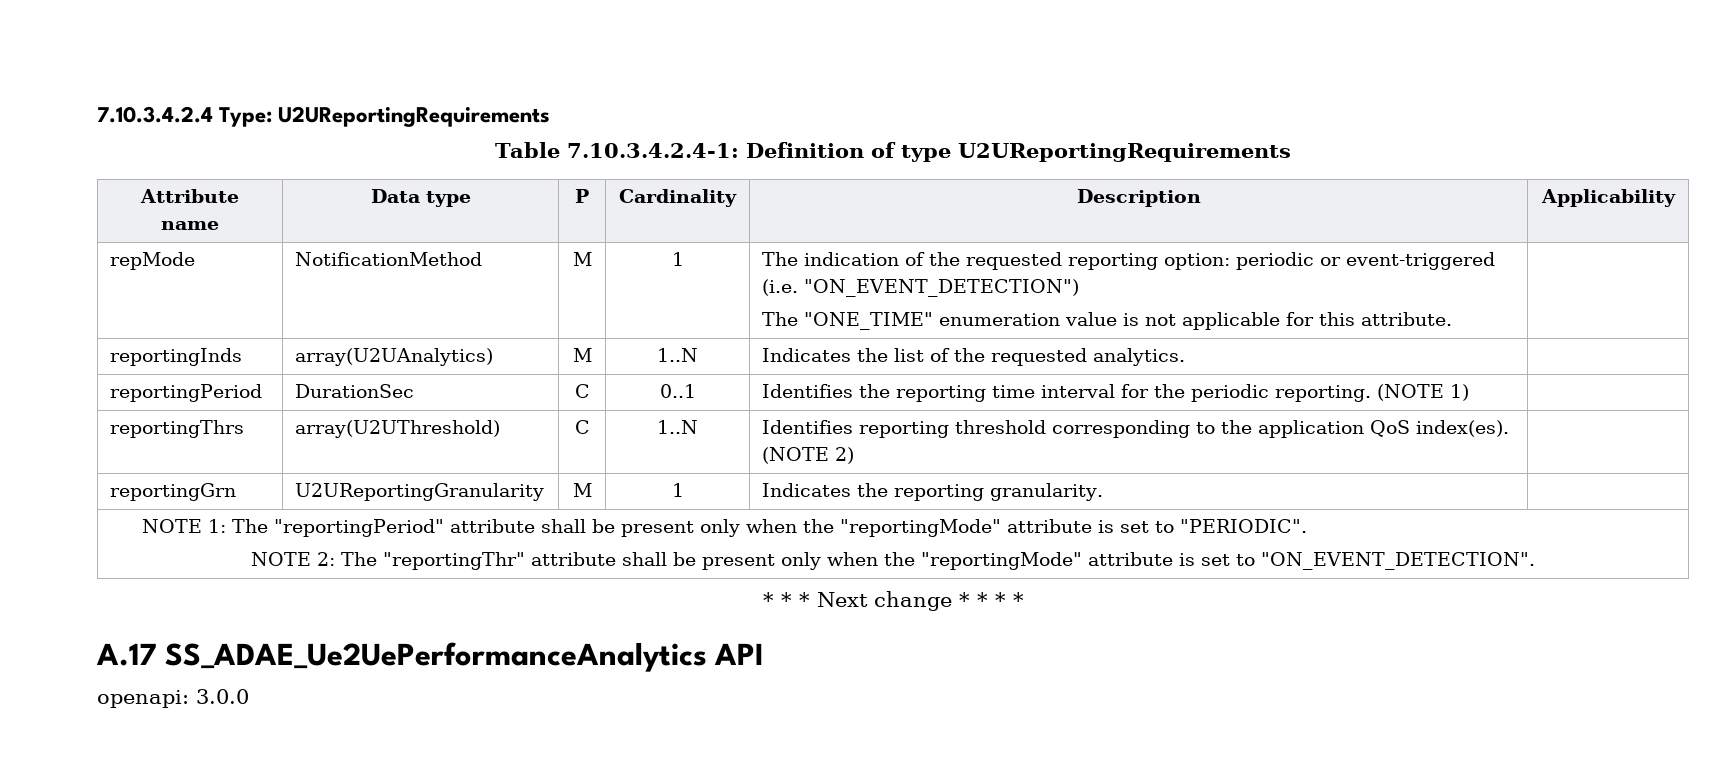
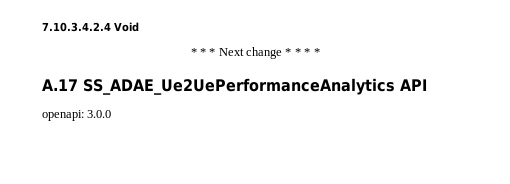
- 7.10.3.4.2.4 Type: U2UReportingRequirements
- Table 7.10.3.4.2.4-1: Definition of type U2UReportingRequirements
- Attribute name | Data type | P | Cardinality | Description | Applicability
- repMode | NotificationMethod | M | 1 | The indication of the requested reporting option: periodic or event-triggered (i.e. "ON_EVENT_DETECTION")
- The "ONE_TIME" enumeration value is not applicable for this attribute. |
- reportingInds | array(U2UAnalytics) | M | 1..N | Indicates the list of the requested analytics. |
- reportingPeriod | DurationSec | C | 0..1 | Identifies the reporting time interval for the periodic reporting. (NOTE 1) |
- reportingThrs | array(U2UThreshold) | C | 1..N | Identifies reporting threshold corresponding to the application QoS index(es). (NOTE 2) |
- reportingGrn | U2UReportingGranularity | M | 1 | Indicates the reporting granularity. |
- NOTE 1: The "reportingPeriod" attribute shall be present only when the "reportingMode" attribute is set to "PERIODIC".
- NOTE 2: The "reportingThr" attribute shall be present only when the "reportingMode" attribute is set to "ON_EVENT_DETECTION".
+ 7.10.3.4.2.4 Void

